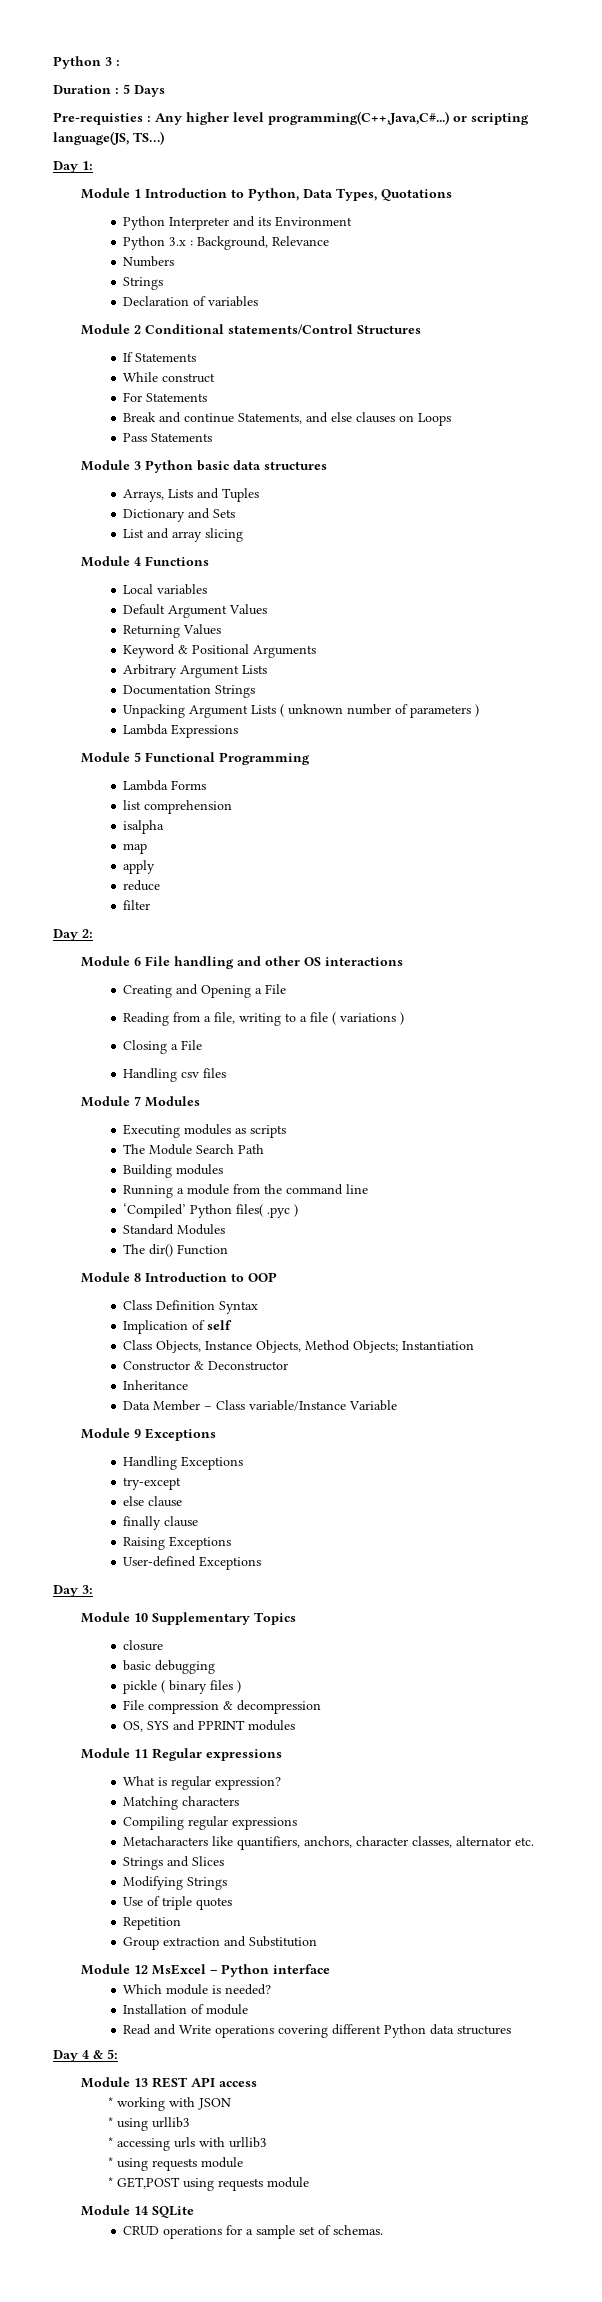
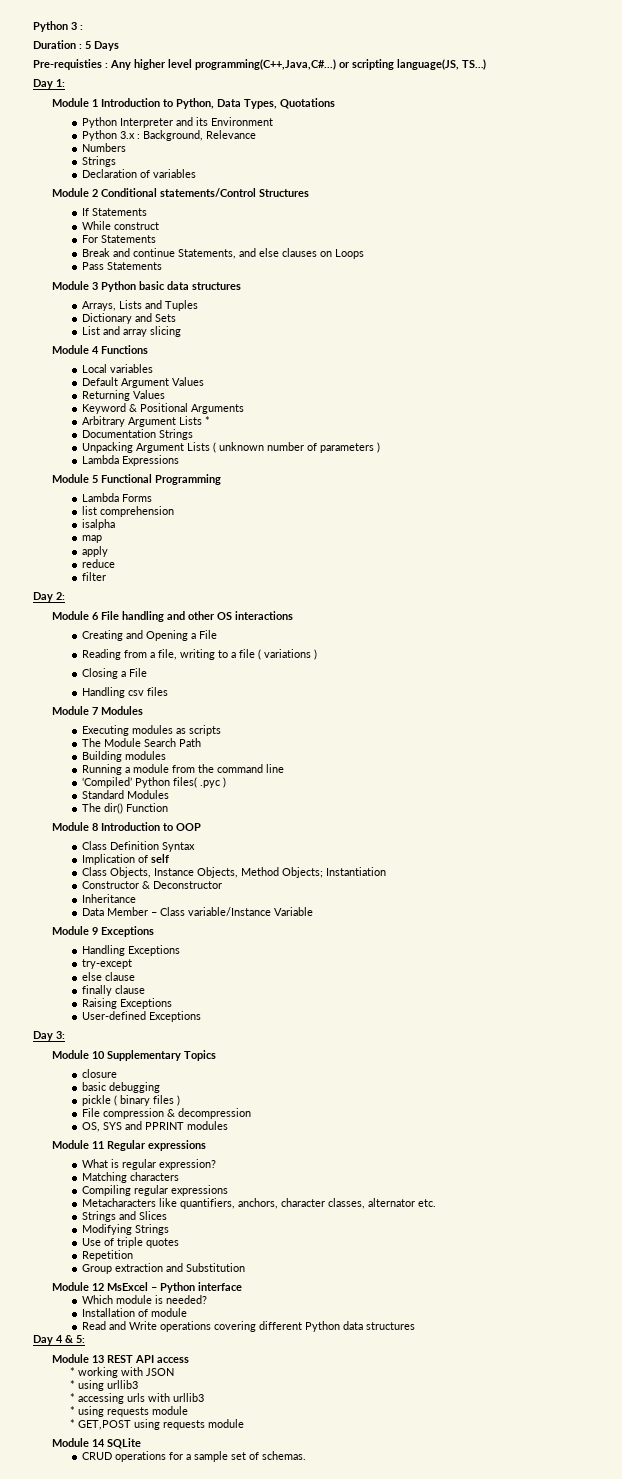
- Arbitrary Argument Lists
+ Arbitrary Argument Lists *

